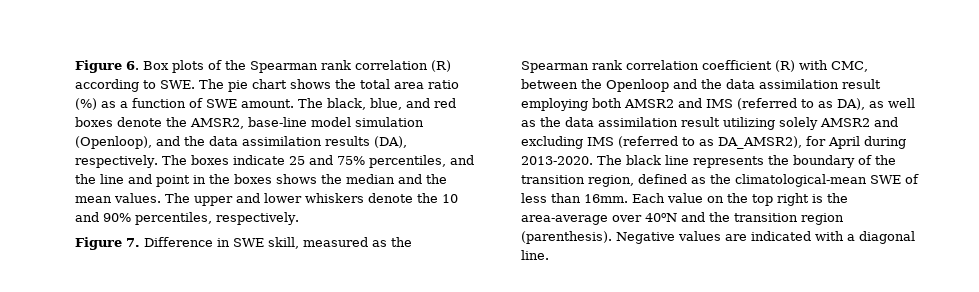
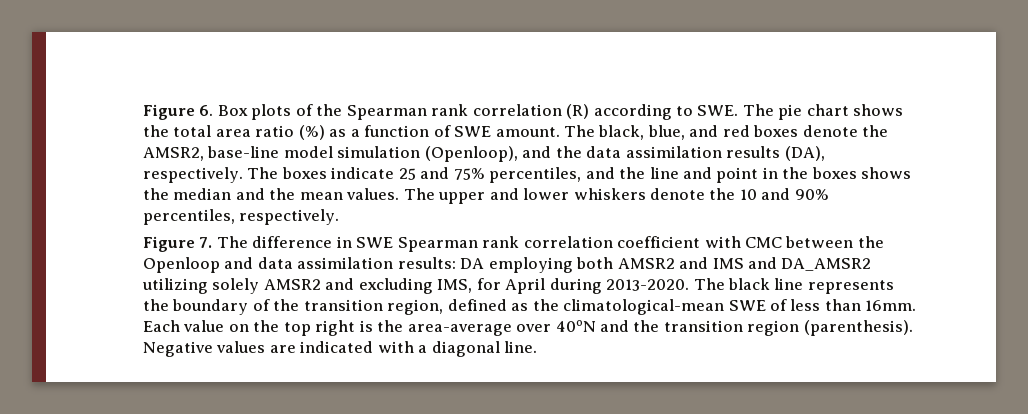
- Figure 7. Difference in SWE skill, measured as the Spearman rank correlation coefficient (R) with CMC, between the Openloop and the data assimilation result employing both AMSR2 and IMS (referred to as DA), as well as the data assimilation result utilizing solely AMSR2 and excluding IMS (referred to as DA_AMSR2), for April during 2013-2020.
+ Figure 7. The difference in SWE Spearman rank correlation coefficient with CMC between the Openloop and data assimilation results: DA employing both AMSR2 and IMS and DA_AMSR2 utilizing solely AMSR2 and excluding IMS, for April during 2013-2020.

